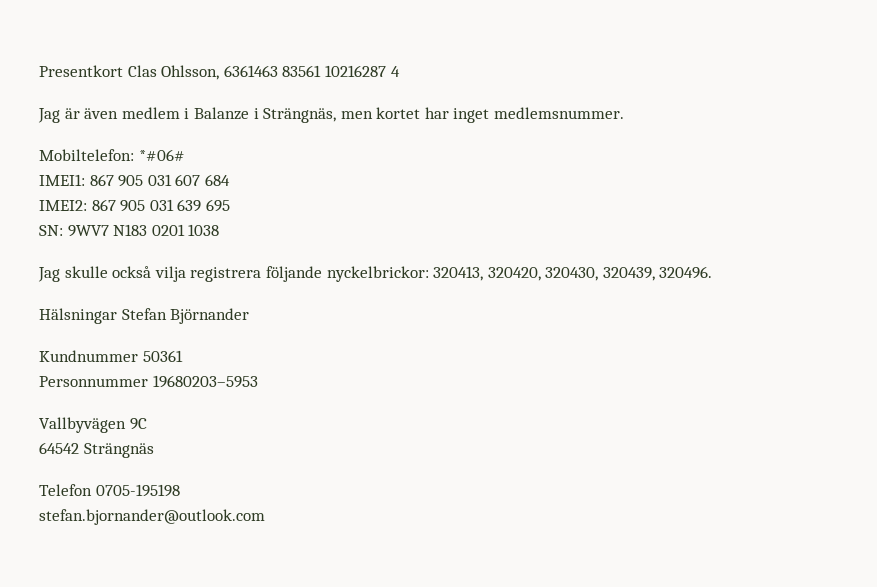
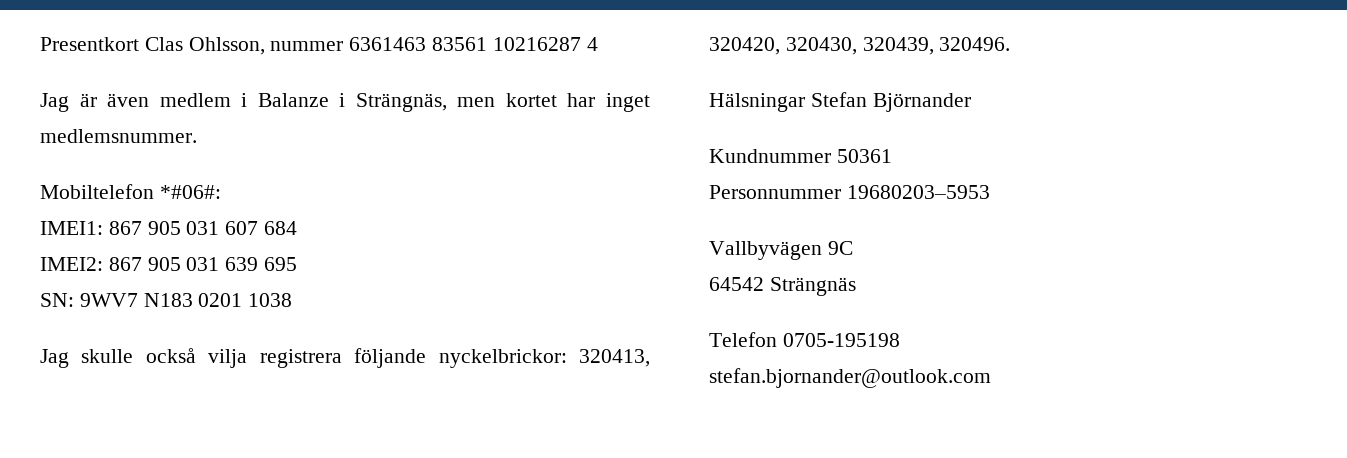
- Presentkort Clas Ohlsson, 6361463 83561 10216287 4
+ Presentkort Clas Ohlsson, nummer 6361463 83561 10216287 4
- Mobiltelefon: *#06#
+ Mobiltelefon *#06#:

